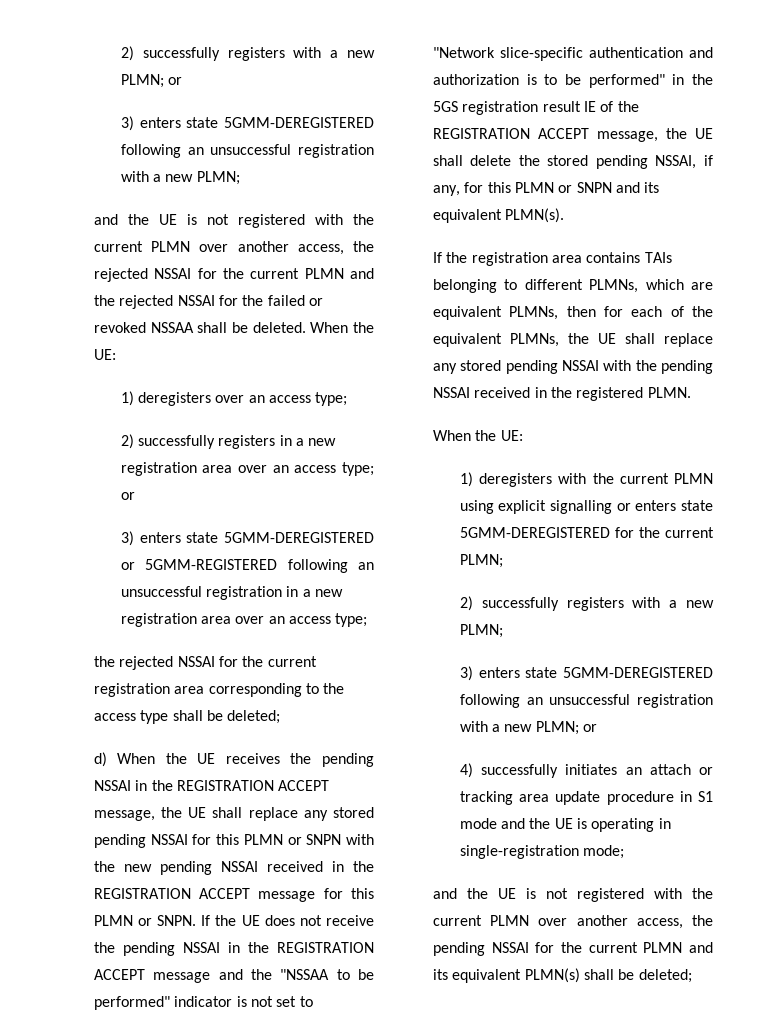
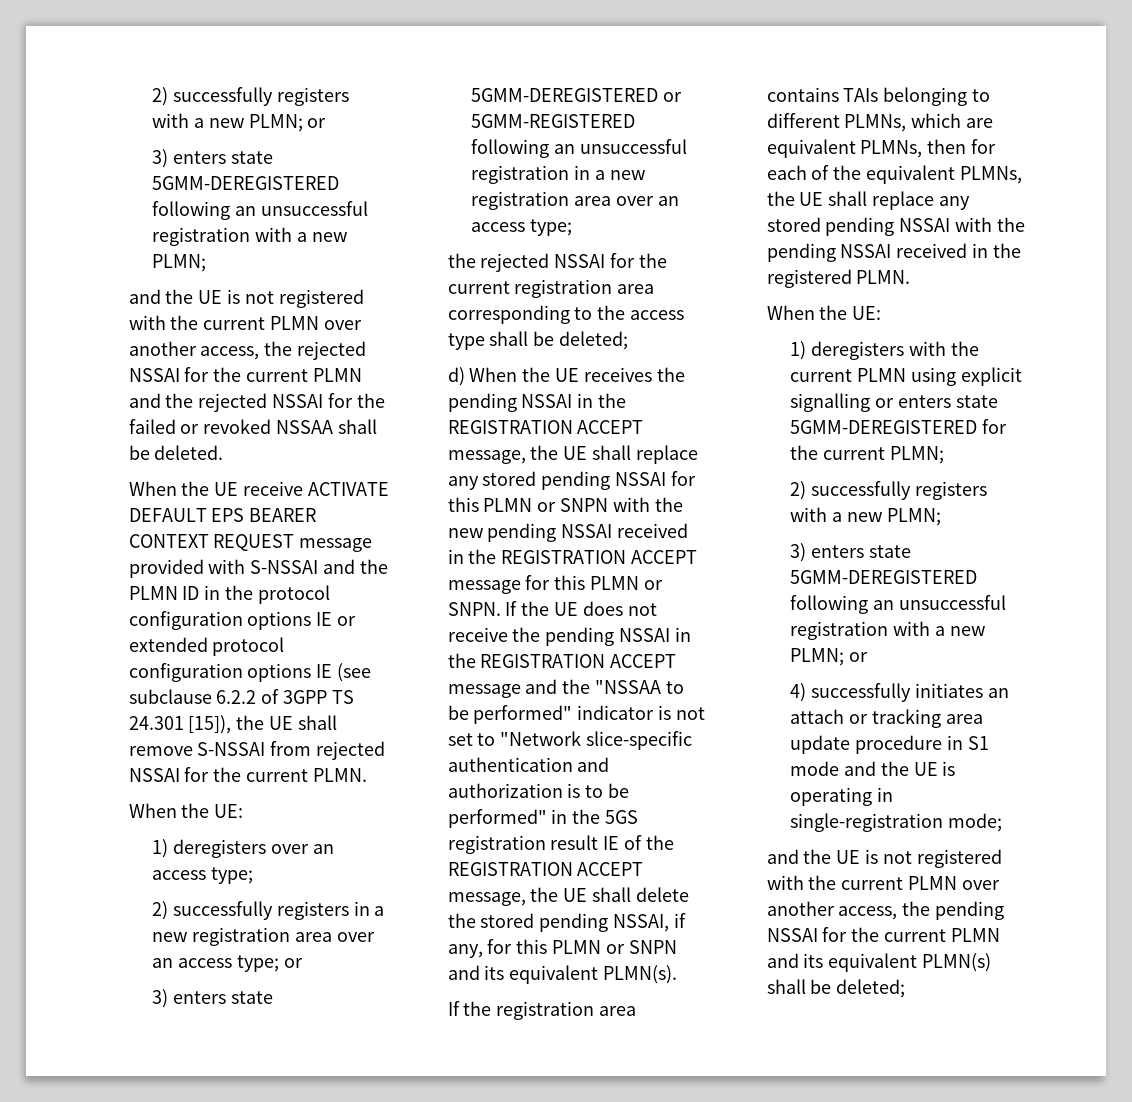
- and the UE is not registered with the current PLMN over another access, the rejected NSSAI for the current PLMN and the rejected NSSAI for the failed or revoked NSSAA shall be deleted. When the UE:
+ and the UE is not registered with the current PLMN over another access, the rejected NSSAI for the current PLMN and the rejected NSSAI for the failed or revoked NSSAA shall be deleted.
+ When the UE receive ACTIVATE DEFAULT EPS BEARER CONTEXT REQUEST message provided with S-NSSAI and the PLMN ID in the protocol configuration options IE or extended protocol configuration options IE (see subclause 6.2.2 of 3GPP TS 24.301 [15]), the UE shall remove S-NSSAI from rejected NSSAI for the current PLMN.
+ When the UE:

